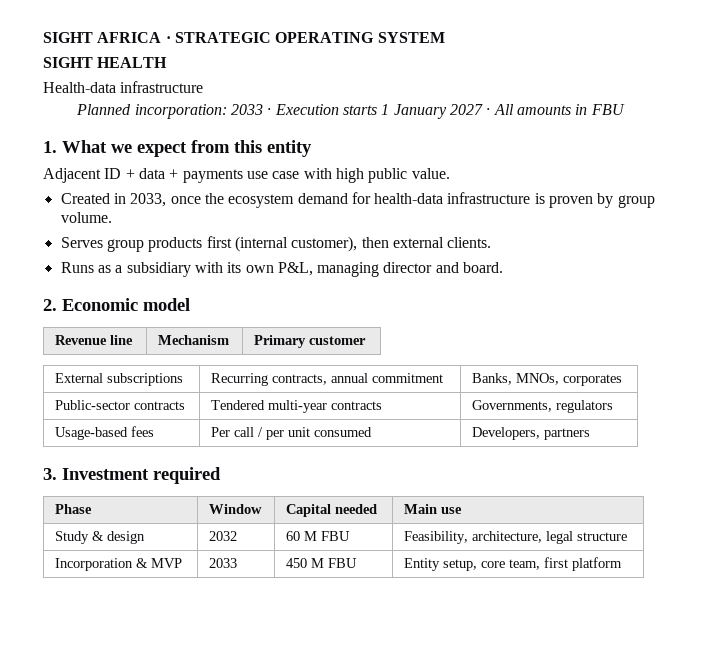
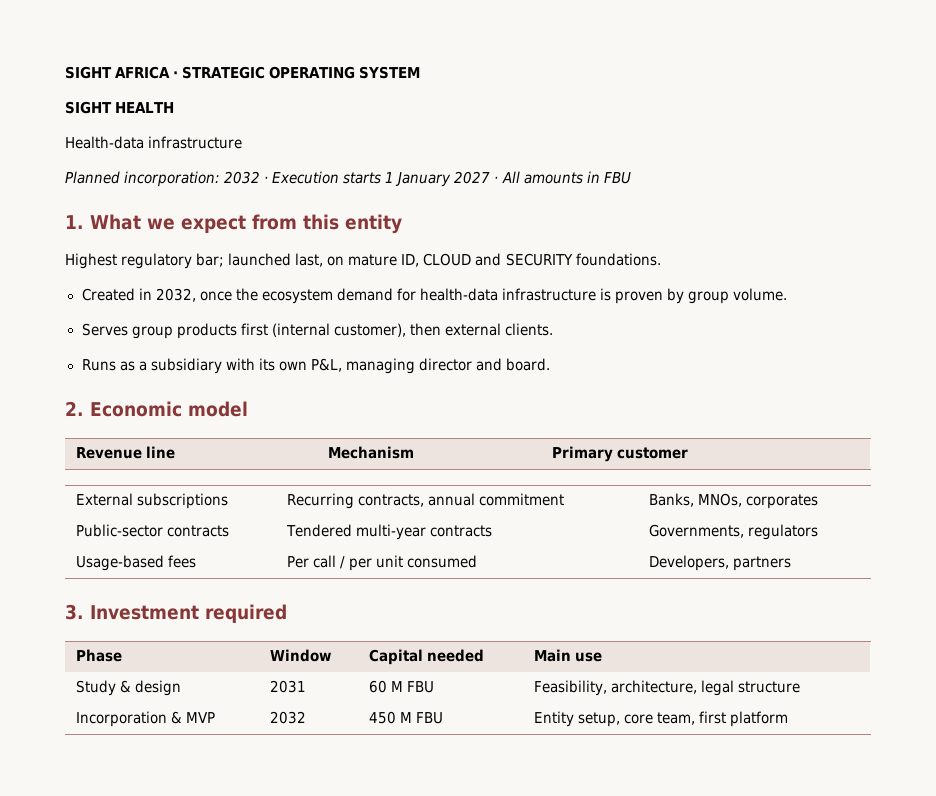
- Planned incorporation: 2033 · Execution starts 1 January 2027 · All amounts in FBU
+ Planned incorporation: 2032 · Execution starts 1 January 2027 · All amounts in FBU
- Adjacent ID + data + payments use case with high public value.
+ Highest regulatory bar; launched last, on mature ID, CLOUD and SECURITY foundations.
- Created in 2033, once the ecosystem demand for health-data infrastructure is proven by group volume.
+ Created in 2032, once the ecosystem demand for health-data infrastructure is proven by group volume.
- Study & design | 2032 | 60 M FBU | Feasibility, architecture, legal structure
+ Study & design | 2031 | 60 M FBU | Feasibility, architecture, legal structure
- Incorporation & MVP | 2033 | 450 M FBU | Entity setup, core team, first platform
+ Incorporation & MVP | 2032 | 450 M FBU | Entity setup, core team, first platform

